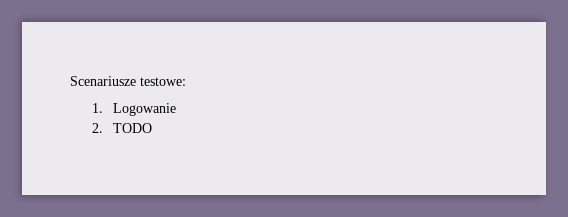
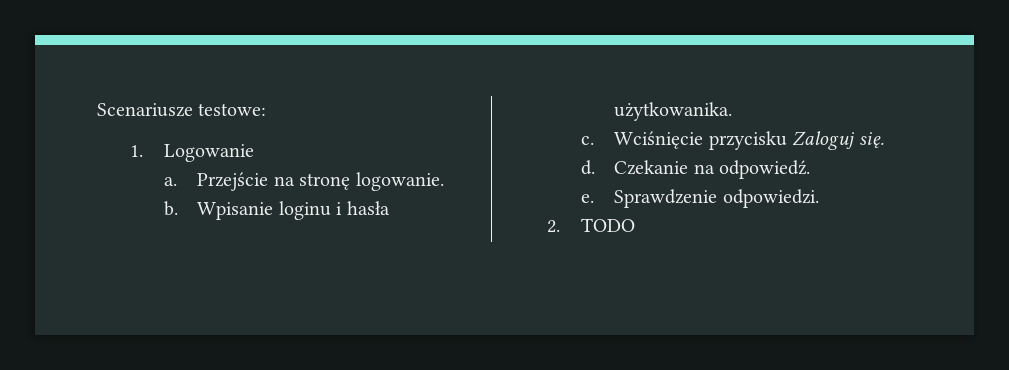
+ a. Przejście na stronę logowanie.
+ b. Wpisanie loginu i hasła użytkowanika.
+ c. Wciśnięcie przycisku Zaloguj się.
+ d. Czekanie na odpowiedź.
+ e. Sprawdzenie odpowiedzi.

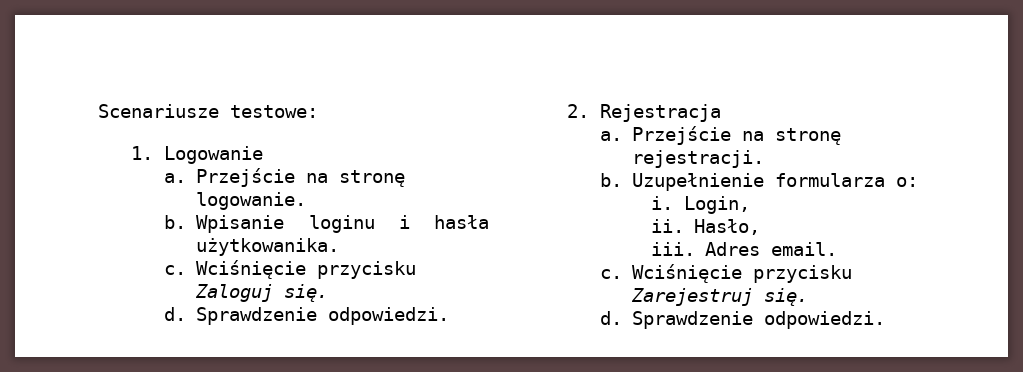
  Wciśnięcie przycisku Zaloguj się.
- d. Czekanie na odpowiedź.
- e. Sprawdzenie odpowiedzi.
- 2. TODO
+ d. Sprawdzenie odpowiedzi.
+ 2. Rejestracja
+ a. Przejście na stronę rejestracji.
+ b. Uzupełnienie formularza o:
+ i. Login,
+ ii. Hasło,
+ iii. Adres email.
+ c. Wciśnięcie przycisku Zarejestruj się.
+ d. Sprawdzenie odpowiedzi.

